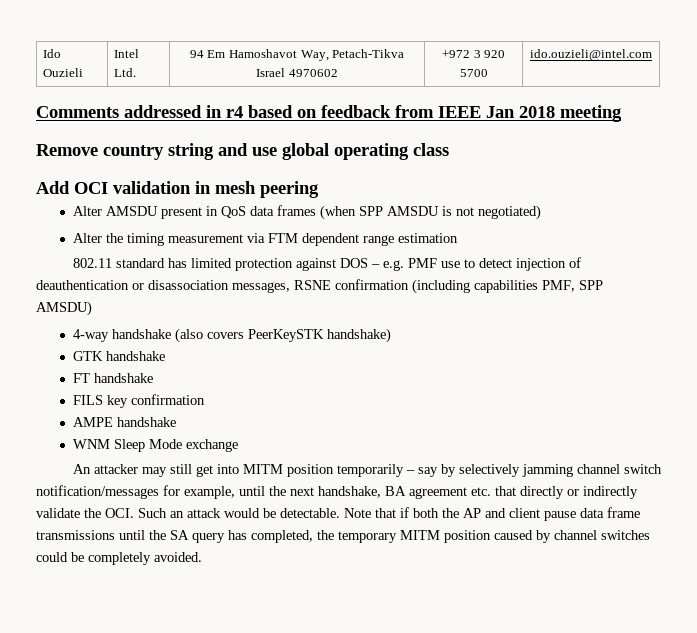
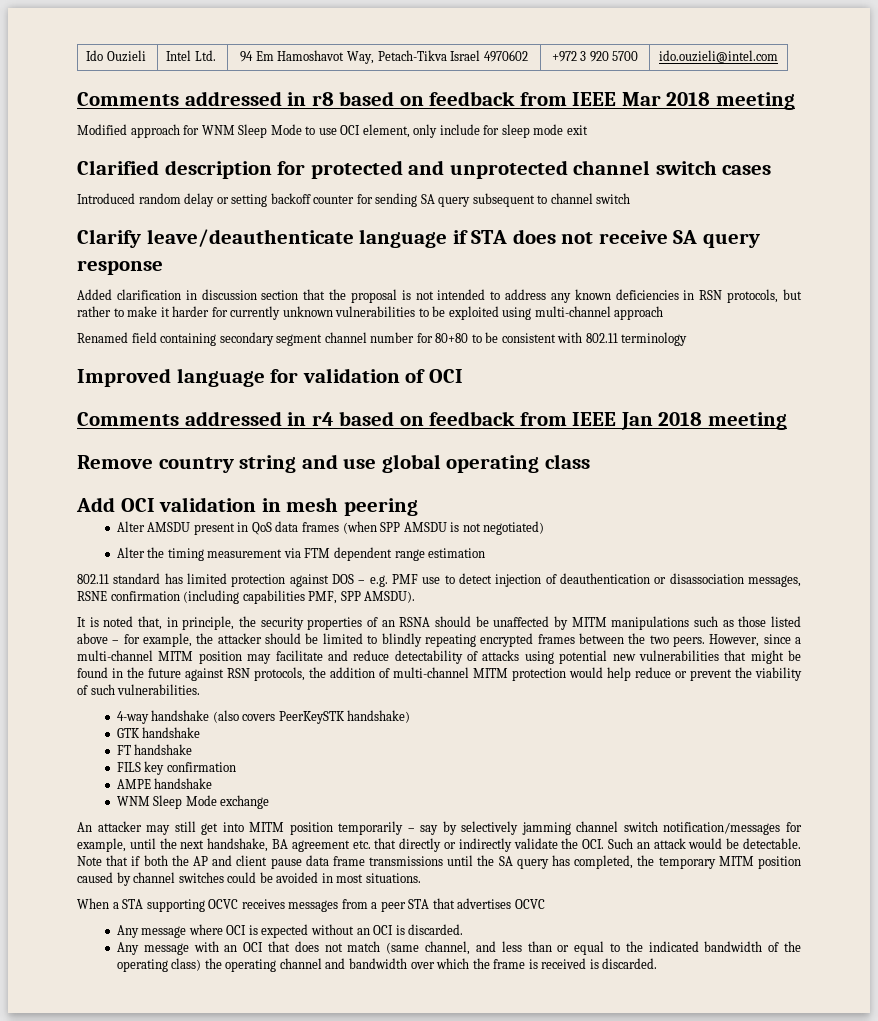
+ Comments addressed in r8 based on feedback from IEEE Mar 2018 meeting
+ Modified approach for WNM Sleep Mode to use OCI element, only include for sleep mode exit
+ Clarified description for protected and unprotected channel switch cases
+ Introduced random delay or setting backoff counter for sending SA query subsequent to channel switch
+ Clarify leave/deauthenticate language if STA does not receive SA query response
+ Added clarification in discussion section that the proposal is not intended to address any known deficiencies in RSN protocols, but rather to make it harder for currently unknown vulnerabilities to be exploited using multi-channel approach
+ Renamed field containing secondary segment channel number for 80+80 to be consistent with 802.11 terminology
+ Improved language for validation of OCI
- 802.11 standard has limited protection against DOS – e.g. PMF use to detect injection of deauthentication or disassociation messages, RSNE confirmation (including capabilities PMF, SPP AMSDU)
+ 802.11 standard has limited protection against DOS – e.g. PMF use to detect injection of deauthentication or disassociation messages, RSNE confirmation (including capabilities PMF, SPP AMSDU).
+ It is noted that, in principle, the security properties of an RSNA should be unaffected by MITM manipulations such as those listed above – for example, the attacker should be limited to blindly repeating encrypted frames between the two peers. However, since a multi-channel MITM position may facilitate and reduce detectability of attacks using potential new vulnerabilities that might be found in the future against RSN protocols, the addition of multi-channel MITM protection would help reduce or prevent the viability of such vulnerabilities.
- Note that if both the AP and client pause data frame transmissions until the SA query has completed, the temporary MITM position caused by channel switches could be completely avoided.
+ Note that if both the AP and client pause data frame transmissions until the SA query has completed, the temporary MITM position caused by channel switches could be avoided in most situations.
+ When a STA supporting OCVC receives messages from a peer STA that advertises OCVC
+ Any message where OCI is expected without an OCI is discarded.
+ Any message with an OCI that does not match (same channel, and less than or equal to the indicated bandwidth of the operating class) the operating channel and bandwidth over which the frame is received is discarded.

